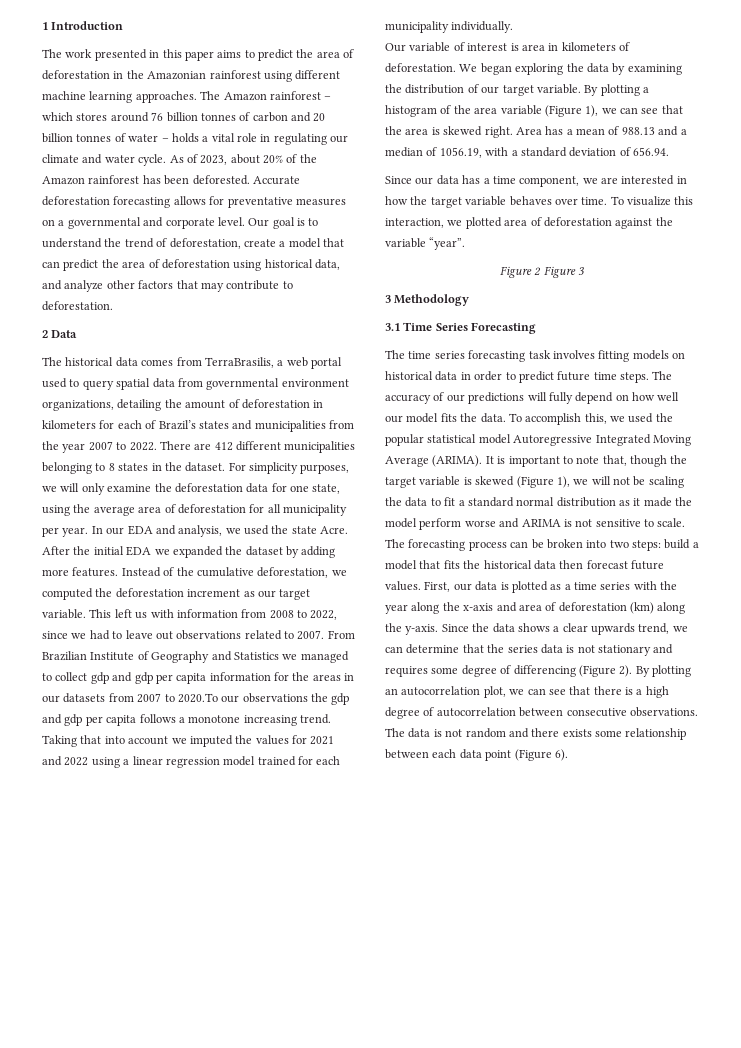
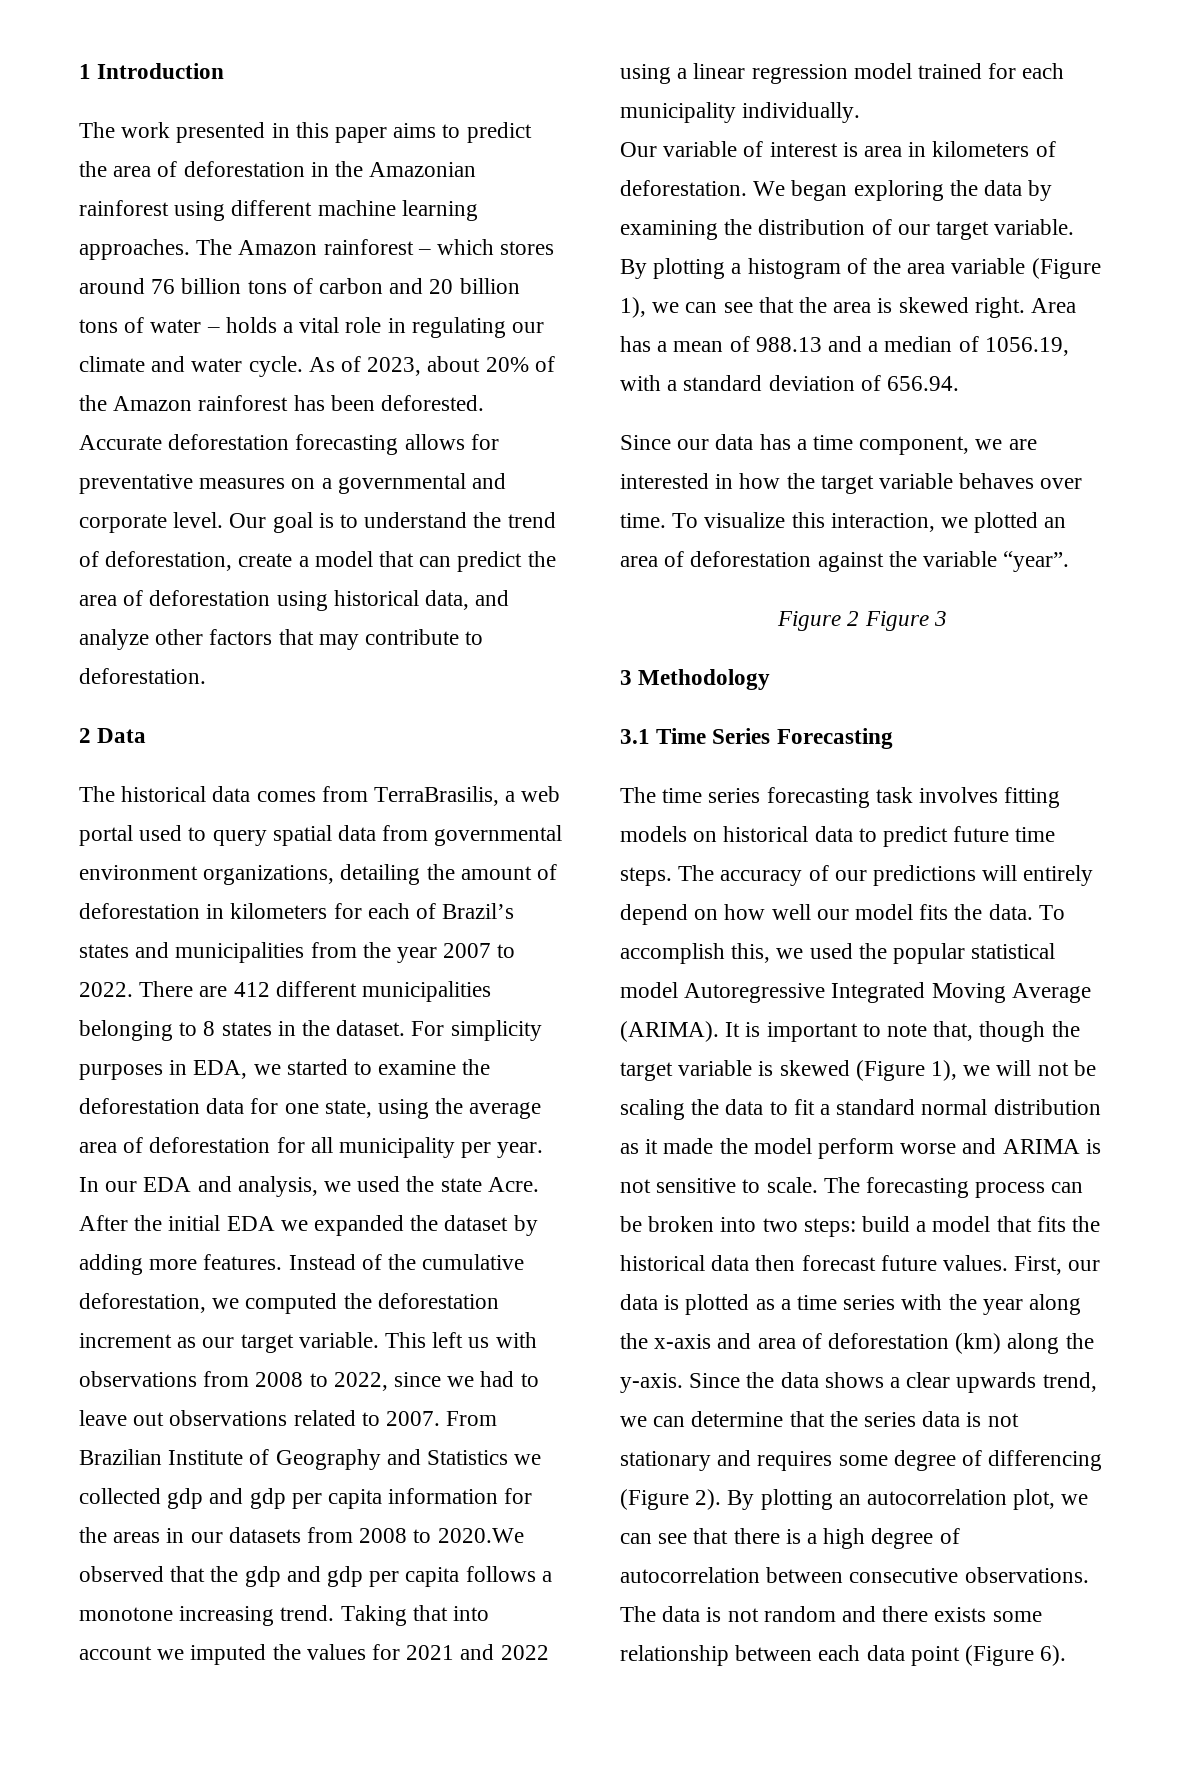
- The Amazon rainforest – which stores around 76 billion tonnes of carbon and 20 billion tonnes of water – holds a vital role in regulating our climate and water cycle.
+ The Amazon rainforest – which stores around 76 billion tons of carbon and 20 billion tons of water – holds a vital role in regulating our climate and water cycle.
- For simplicity purposes, we will only examine the deforestation data for one state, using the average area of deforestation for all municipality per year.
+ For simplicity purposes in EDA, we started to examine the deforestation data for one state, using the average area of deforestation for all municipality per year.
- This left us with information from 2008 to 2022, since we had to leave out observations related to 2007.
+ This left us with observations from 2008 to 2022, since we had to leave out observations related to 2007.
- From Brazilian Institute of Geography and Statistics we managed to collect gdp and gdp per capita information for the areas in our datasets from 2007 to 2020.To our observations the gdp and gdp per capita follows a monotone increasing trend.
+ From Brazilian Institute of Geography and Statistics we collected gdp and gdp per capita information for the areas in our datasets from 2008 to 2020.We observed that the gdp and gdp per capita follows a monotone increasing trend.
- To visualize this interaction, we plotted area of deforestation against the variable “year”.
+ To visualize this interaction, we plotted an area of deforestation against the variable “year”.
- The time series forecasting task involves fitting models on historical data in order to predict future time steps.
+ The time series forecasting task involves fitting models on historical data to predict future time steps.
- The accuracy of our predictions will fully depend on how well our model fits the data.
+ The accuracy of our predictions will entirely depend on how well our model fits the data.

